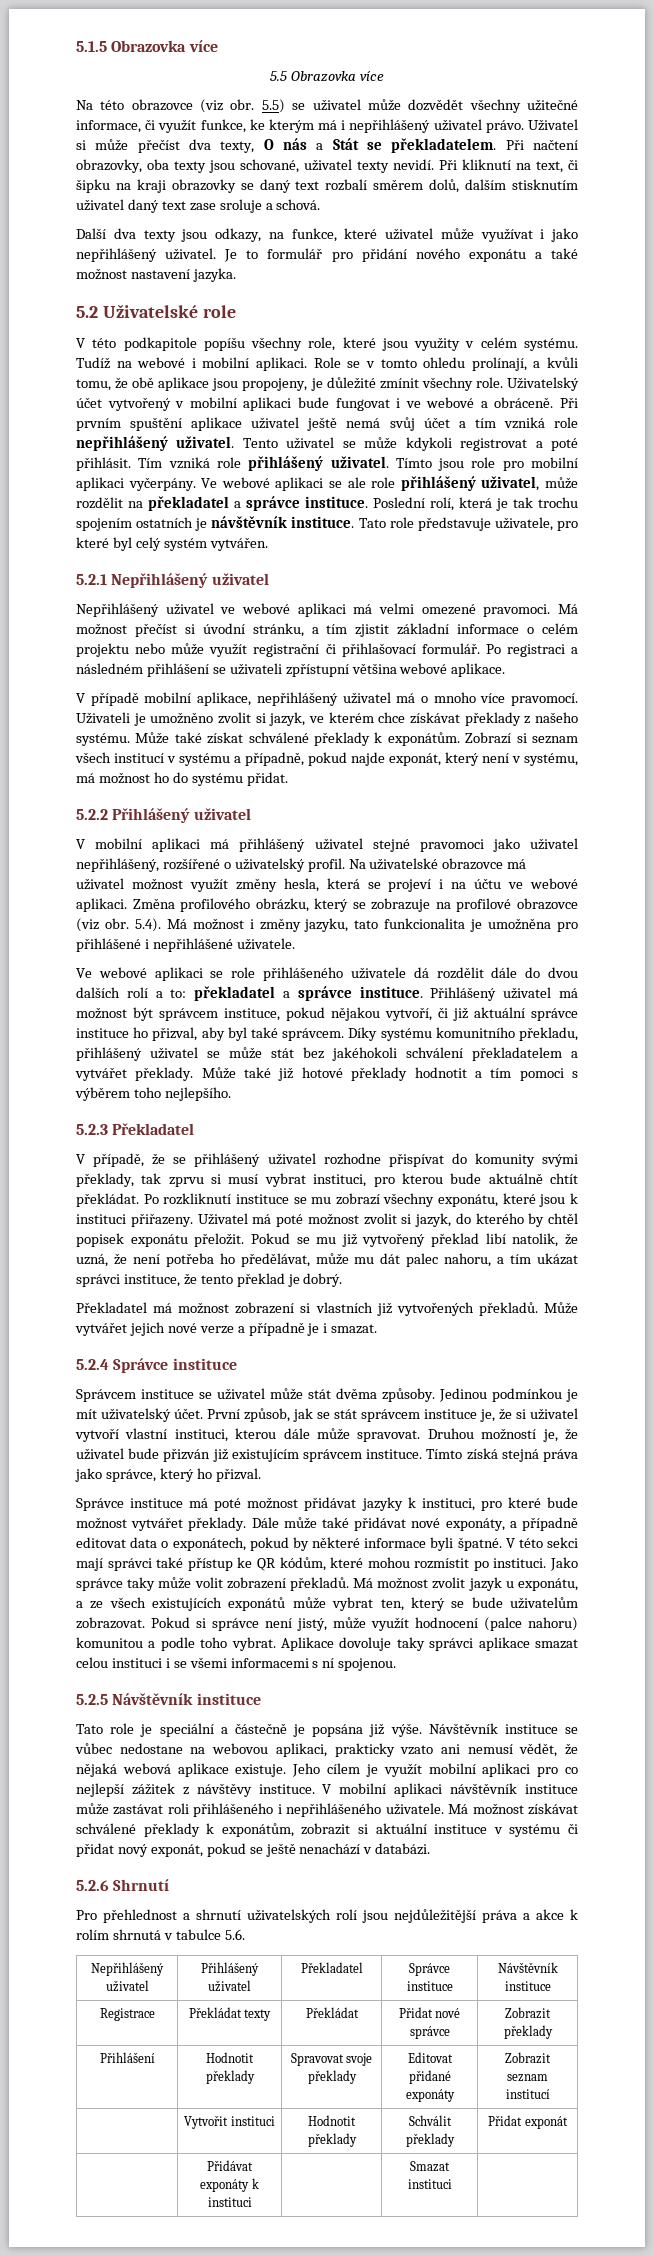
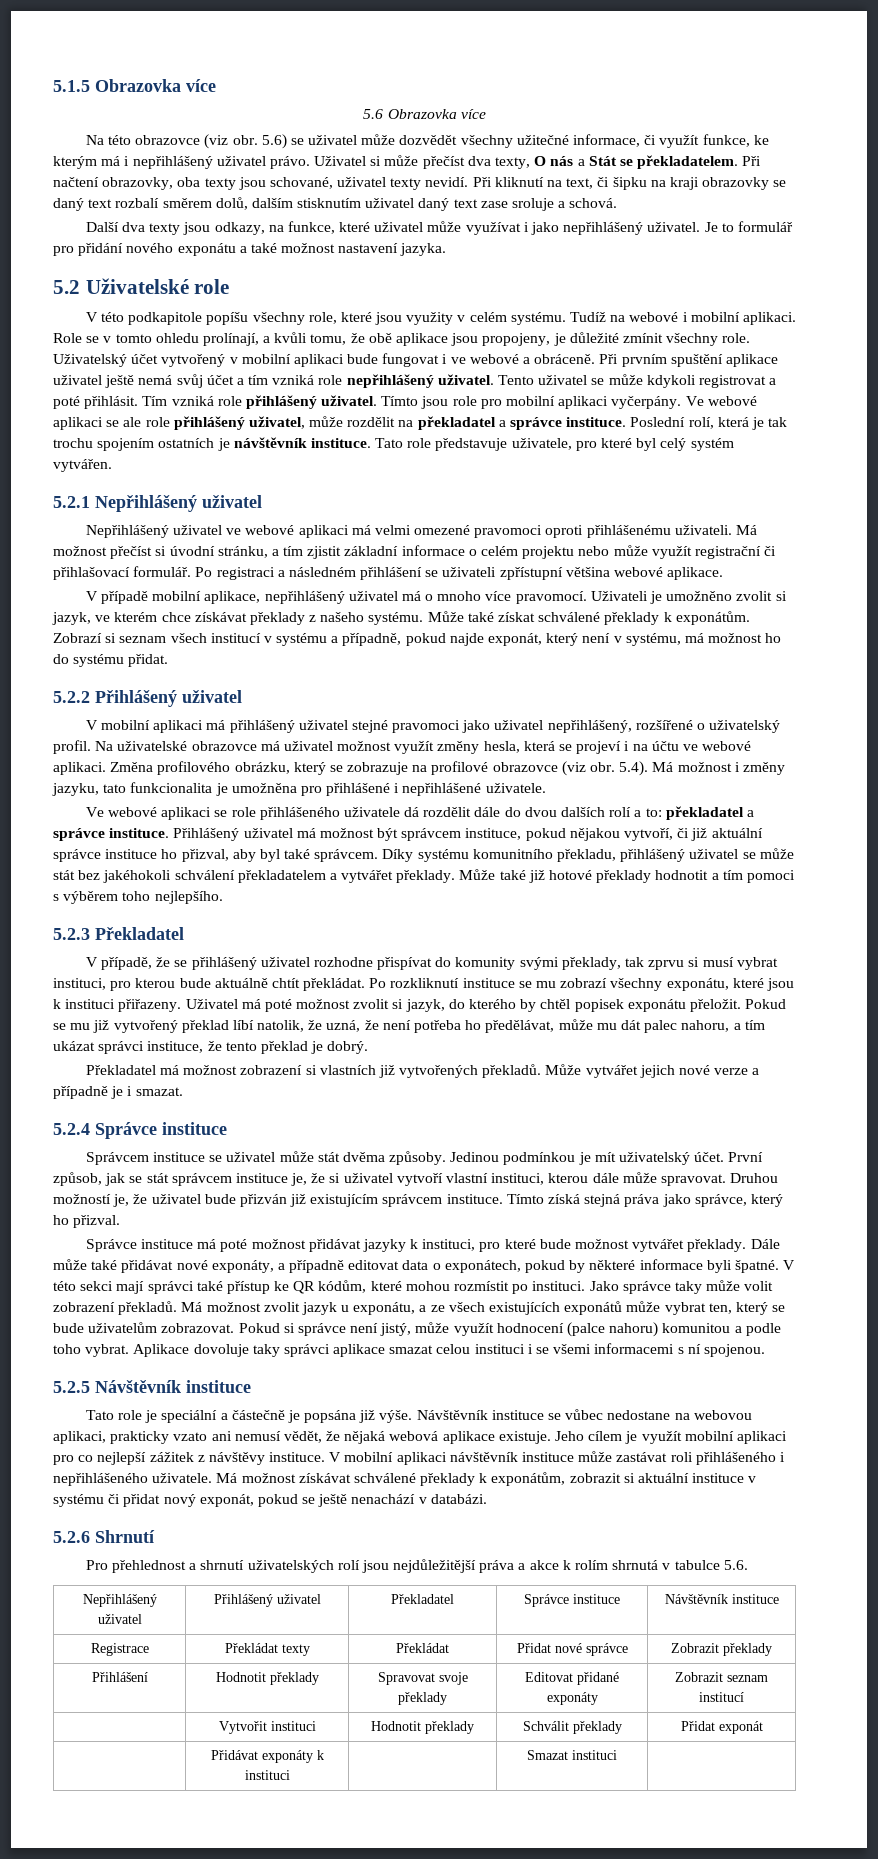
- 5.5 Obrazovka více
+ 5.6 Obrazovka více
- 5.5) se uživatel může dozvědět všechny užitečné informace, či využít funkce, ke kterým má i nepřihlášený uživatel právo.
+ 5.6) se uživatel může dozvědět všechny užitečné informace, či využít funkce, ke kterým má i nepřihlášený uživatel právo.
- Nepřihlášený uživatel ve webové aplikaci má velmi omezené pravomoci.
+ Nepřihlášený uživatel ve webové aplikaci má velmi omezené pravomoci oproti přihlášenému uživateli.
- Pokud se mu již vytvořený překlad libí natolik, že uzná, že není potřeba ho předělávat, může mu dát palec nahoru, a tím ukázat správci instituce, že tento překlad je dobrý.
+ Pokud se mu již vytvořený překlad líbí natolik, že uzná, že není potřeba ho předělávat, může mu dát palec nahoru, a tím ukázat správci instituce, že tento překlad je dobrý.

